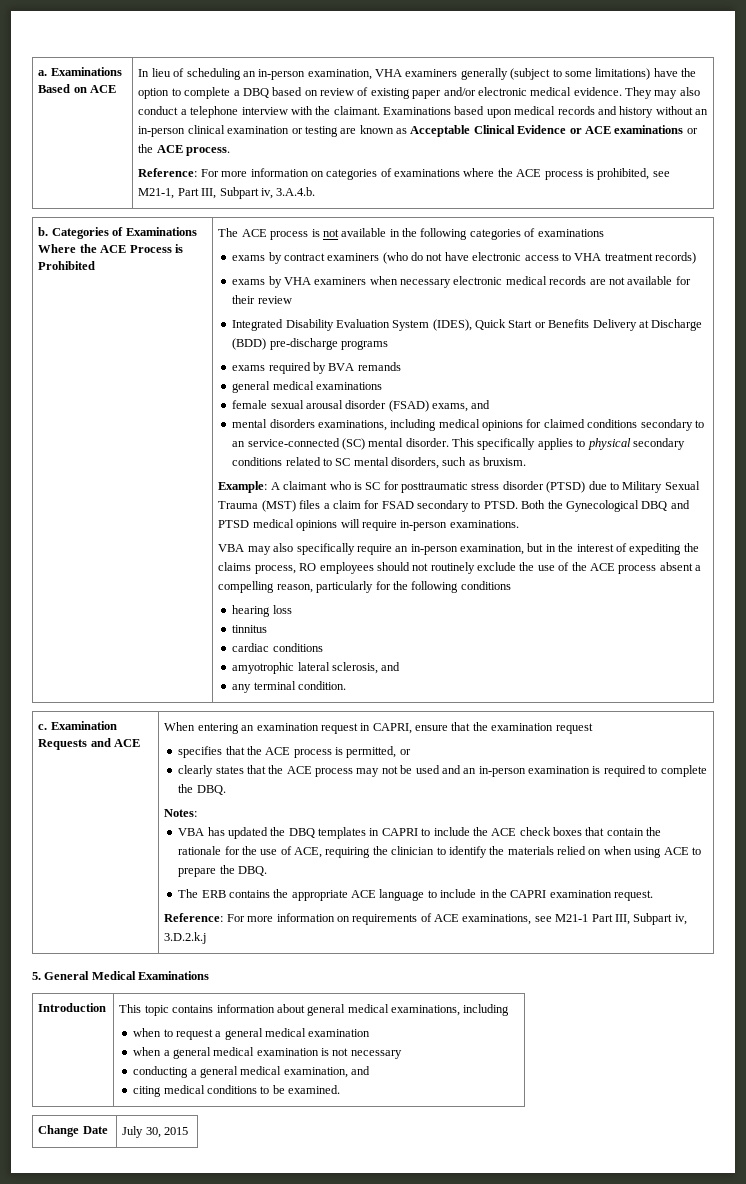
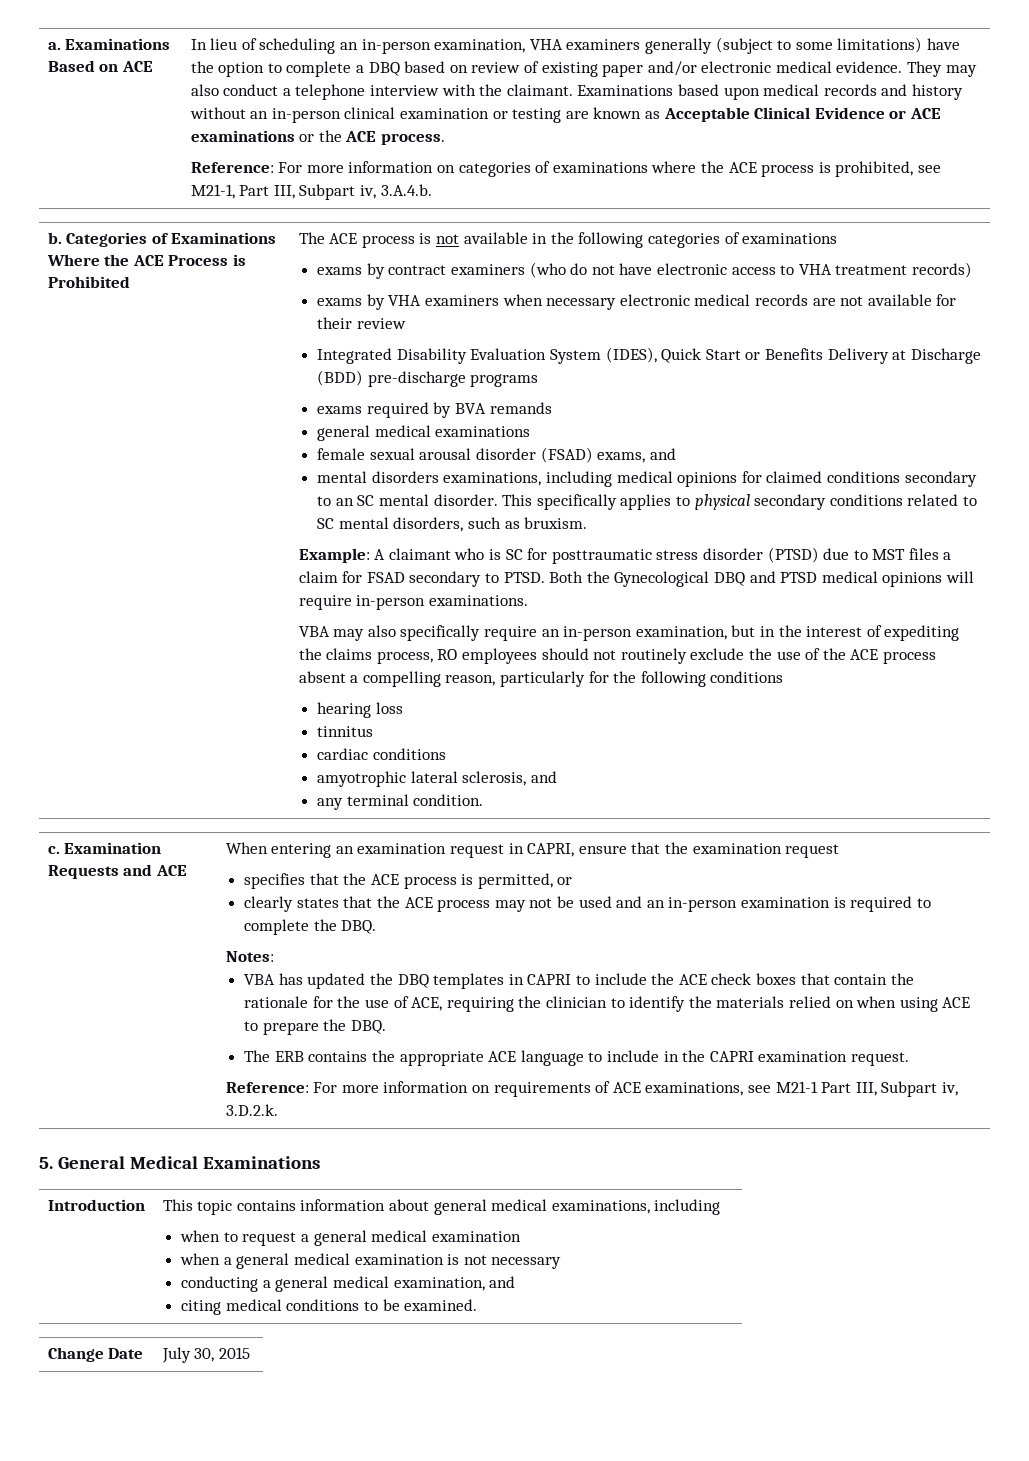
- mental disorders examinations, including medical opinions for claimed conditions secondary to an service-connected (SC) mental disorder.
+ mental disorders examinations, including medical opinions for claimed conditions secondary to an SC mental disorder.
- Example: A claimant who is SC for posttraumatic stress disorder (PTSD) due to Military Sexual Trauma (MST) files a claim for FSAD secondary to PTSD.
+ Example: A claimant who is SC for posttraumatic stress disorder (PTSD) due to MST files a claim for FSAD secondary to PTSD.
- Reference: For more information on requirements of ACE examinations, see M21-1 Part III, Subpart iv, 3.D.2.k.j
+ Reference: For more information on requirements of ACE examinations, see M21-1 Part III, Subpart iv, 3.D.2.k.

